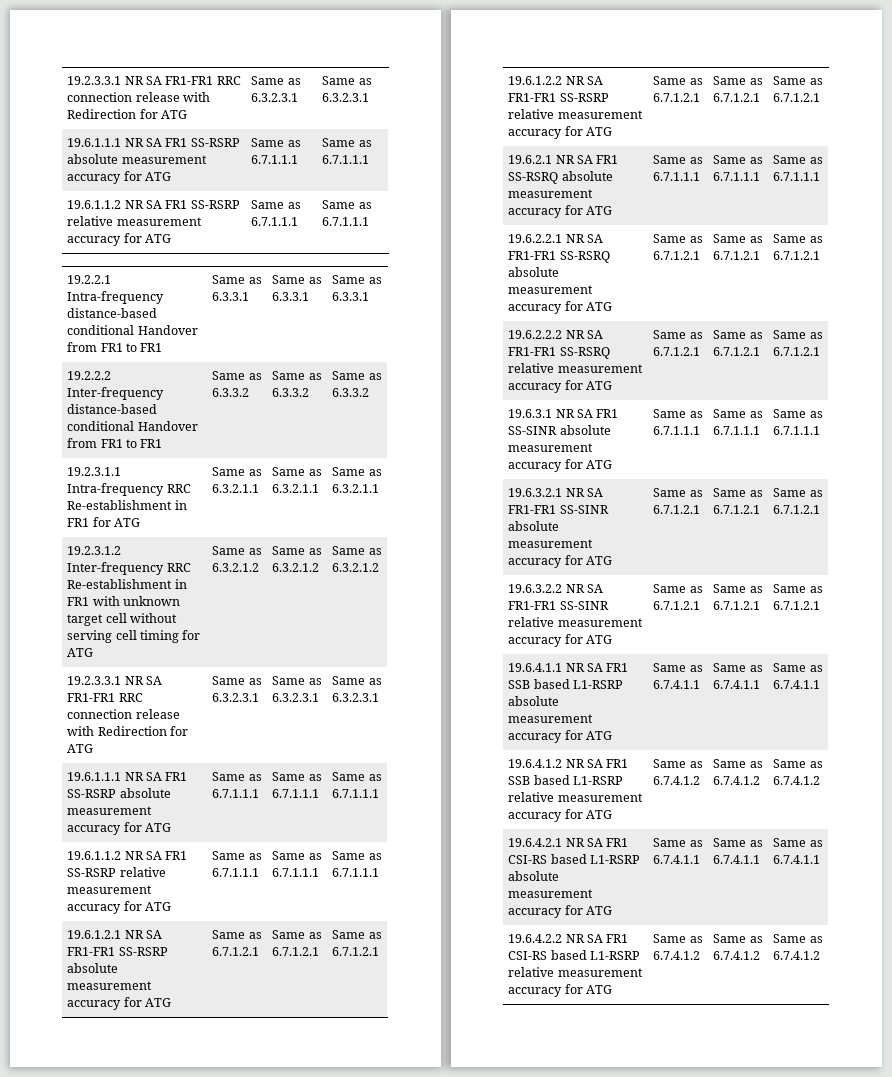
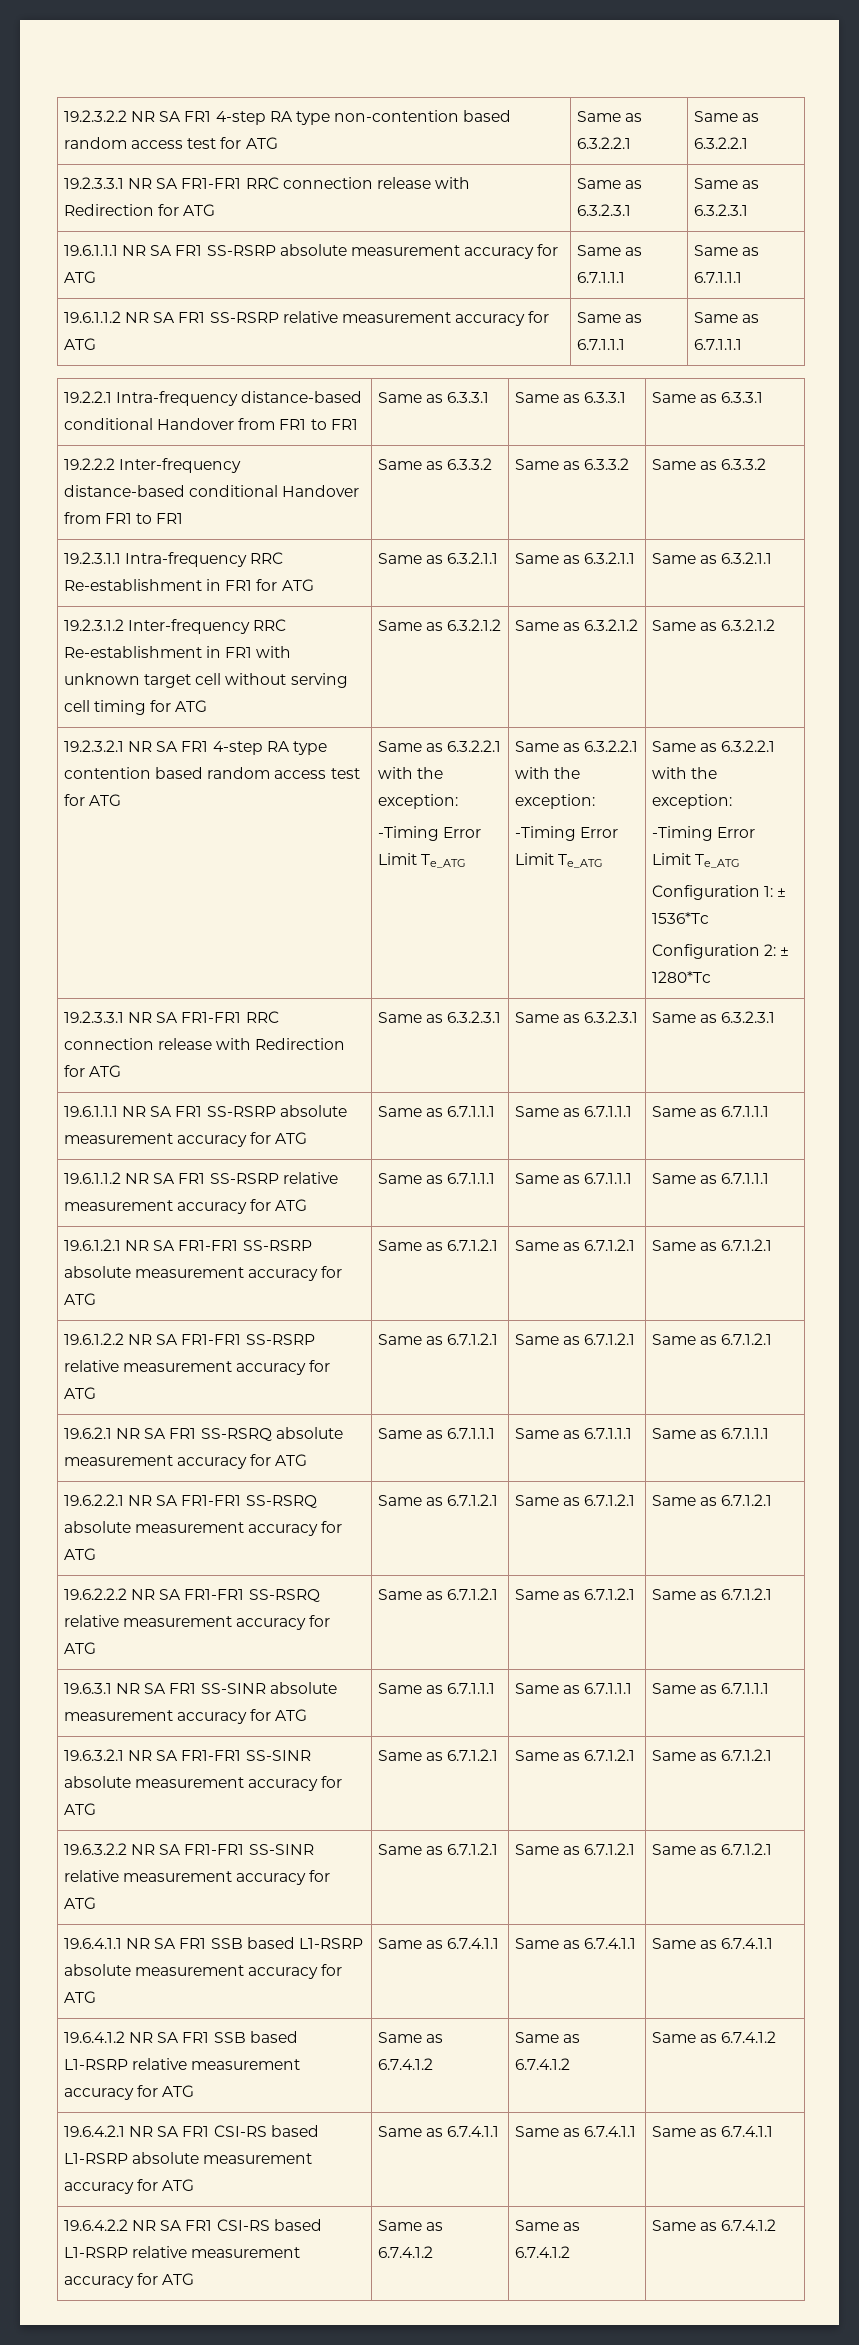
+ 19.2.3.2.2 NR SA FR1 4-step RA type non-contention based random access test for ATG | Same as 6.3.2.2.1 | Same as 6.3.2.2.1
+ 19.2.3.2.1 NR SA FR1 4-step RA type contention based random access test for ATG | Same as 6.3.2.2.1 with the exception:
+ -Timing Error Limit Te_ATG | Same as 6.3.2.2.1 with the exception:
+ -Timing Error Limit Te_ATG | Same as 6.3.2.2.1 with the exception:
+ -Timing Error Limit Te_ATG
+ Configuration 1: ± 1536*Tc
+ Configuration 2: ± 1280*Tc

